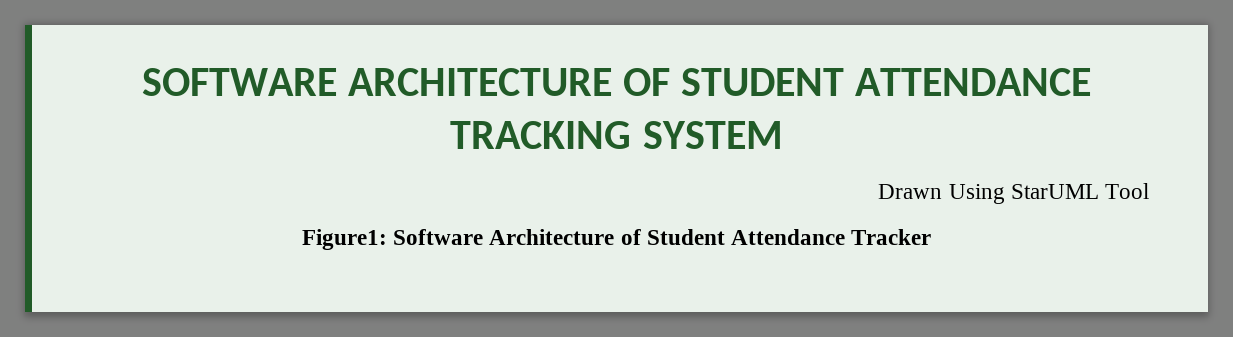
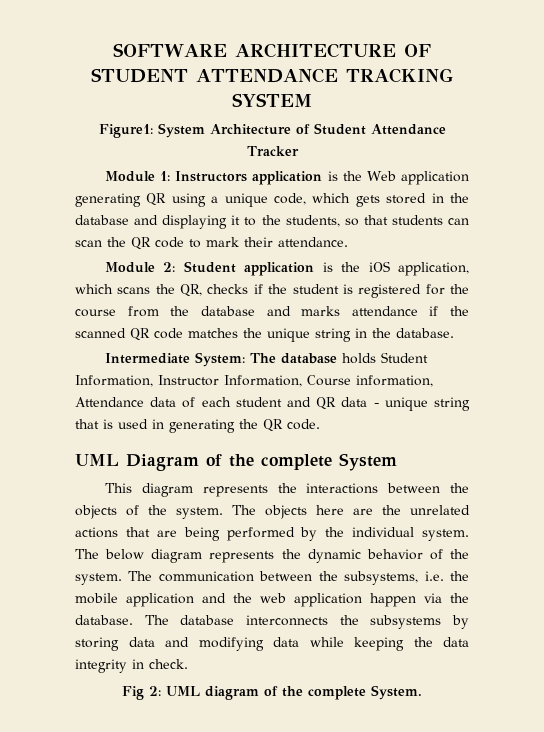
- Drawn Using StarUML Tool
- Figure1: Software Architecture of Student Attendance Tracker
+ Figure1: System Architecture of Student Attendance Tracker
+ Module 1: Instructors application is the Web application generating QR using a unique code, which gets stored in the database and displaying it to the students, so that students can scan the QR code to mark their attendance.
+ Module 2: Student application is the iOS application, which scans the QR, checks if the student is registered for the course from the database and marks attendance if the scanned QR code matches the unique string in the database.
+ Intermediate System: The database holds Student Information, Instructor Information, Course information, Attendance data of each student and QR data - unique string that is used in generating the QR code.
+ UML Diagram of the complete System
+ This diagram represents the interactions between the objects of the system. The objects here are the unrelated actions that are being performed by the individual system. The below diagram represents the dynamic behavior of the system. The communication between the subsystems, i.e. the mobile application and the web application happen via the database. The database interconnects the subsystems by storing data and modifying data while keeping the data integrity in check.
+ Fig 2: UML diagram of the complete System.

